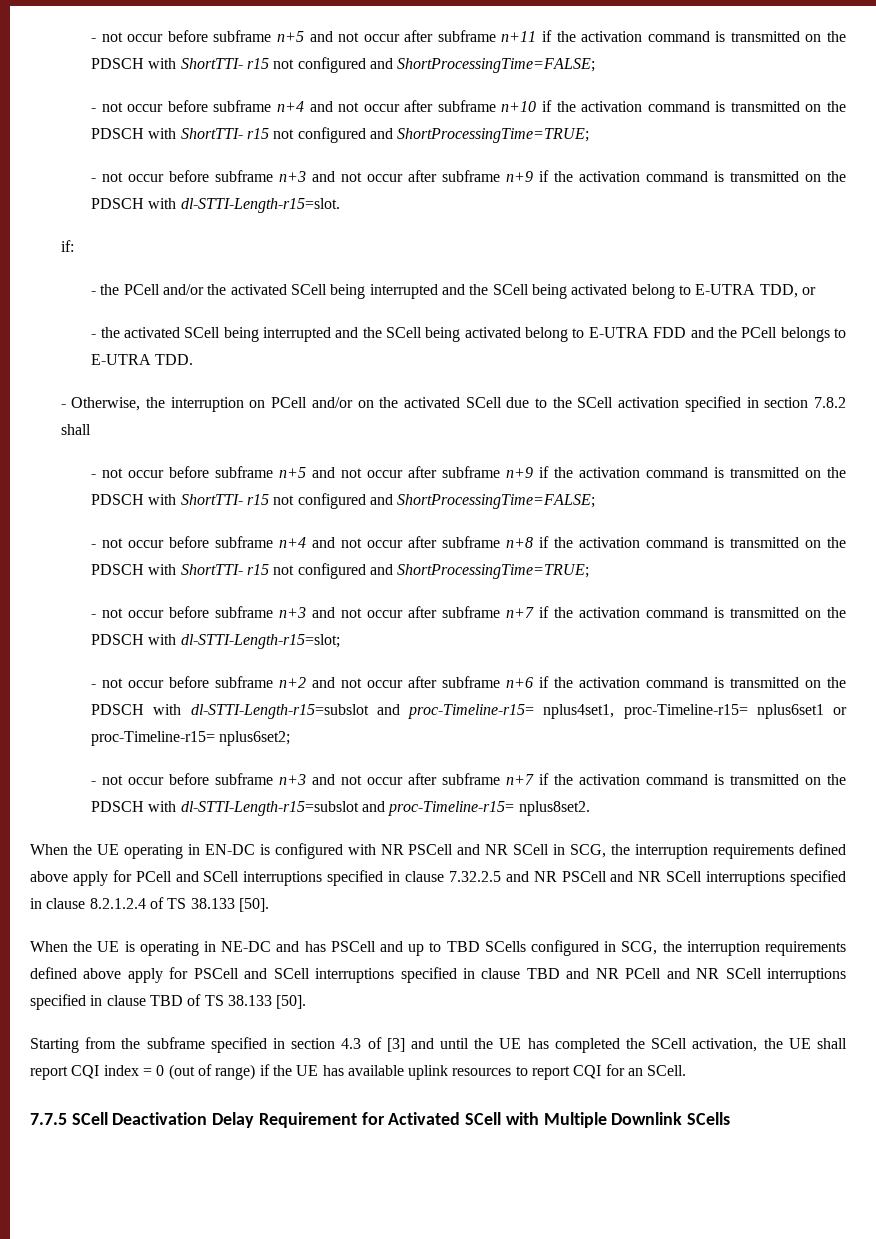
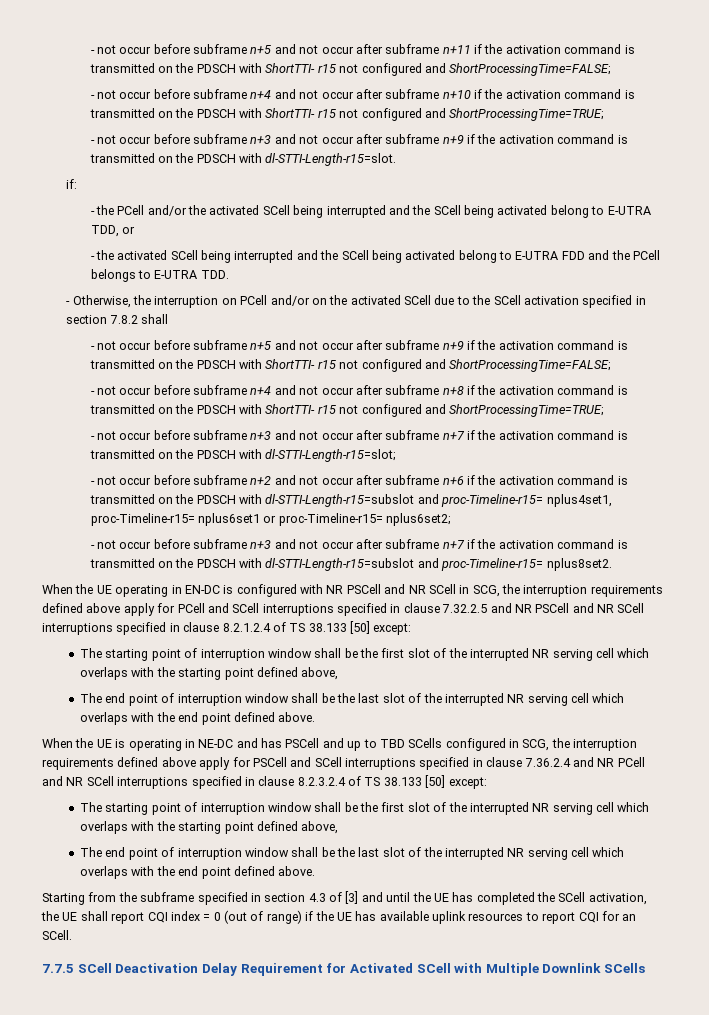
- When the UE operating in EN-DC is configured with NR PSCell and NR SCell in SCG, the interruption requirements defined above apply for PCell and SCell interruptions specified in clause 7.32.2.5 and NR PSCell and NR SCell interruptions specified in clause 8.2.1.2.4 of TS 38.133 [50].
+ When the UE operating in EN-DC is configured with NR PSCell and NR SCell in SCG, the interruption requirements defined above apply for PCell and SCell interruptions specified in clause 7.32.2.5 and NR PSCell and NR SCell interruptions specified in clause 8.2.1.2.4 of TS 38.133 [50] except:
+ The starting point of interruption window shall be the first slot of the interrupted NR serving cell which overlaps with the starting point defined above,
+ The end point of interruption window shall be the last slot of the interrupted NR serving cell which overlaps with the end point defined above.
- When the UE is operating in NE-DC and has PSCell and up to TBD SCells configured in SCG, the interruption requirements defined above apply for PSCell and SCell interruptions specified in clause TBD and NR PCell and NR SCell interruptions specified in clause TBD of TS 38.133 [50].
+ When the UE is operating in NE-DC and has PSCell and up to TBD SCells configured in SCG, the interruption requirements defined above apply for PSCell and SCell interruptions specified in clause 7.36.2.4 and NR PCell and NR SCell interruptions specified in clause 8.2.3.2.4 of TS 38.133 [50] except:
+ The starting point of interruption window shall be the first slot of the interrupted NR serving cell which overlaps with the starting point defined above,
+ The end point of interruption window shall be the last slot of the interrupted NR serving cell which overlaps with the end point defined above.

